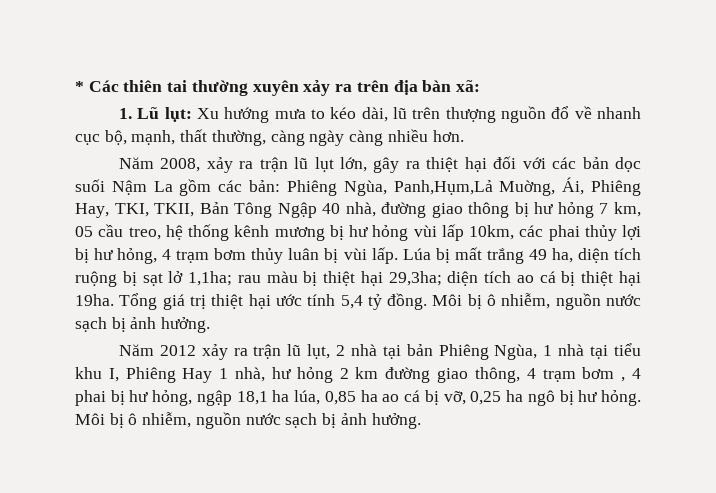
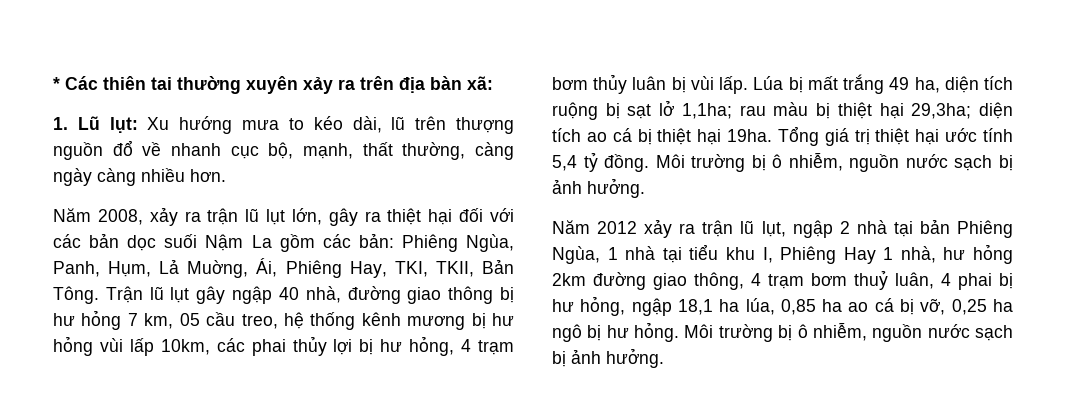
- Phiêng Ngùa, Panh,Hụm,Lả Muờng, Ái, Phiêng Hay, TKI, TKII, Bản Tông Ngập 40 nhà, đường giao thông bị hư hỏng 7 km, 05 cầu treo, hệ thống kênh mương bị hư hỏng vùi lấp 10km, các phai thủy lợi bị hư hỏng, 4 trạm bơm thủy luân bị vùi lấp.
+ Phiêng Ngùa, Panh, Hụm, Lả Muờng, Ái, Phiêng Hay, TKI, TKII, Bản Tông. Trận lũ lụt gây ngập 40 nhà, đường giao thông bị hư hỏng 7 km, 05 cầu treo, hệ thống kênh mương bị hư hỏng vùi lấp 10km, các phai thủy lợi bị hư hỏng, 4 trạm bơm thủy luân bị vùi lấp.
- Tổng giá trị thiệt hại ước tính 5,4 tỷ đồng. Môi bị ô nhiễm, nguồn nước sạch bị ảnh hưởng.
+ Tổng giá trị thiệt hại ước tính 5,4 tỷ đồng. Môi trường bị ô nhiễm, nguồn nước sạch bị ảnh hưởng.
- Năm 2012 xảy ra trận lũ lụt, 2 nhà tại bản Phiêng Ngùa, 1 nhà tại tiểu khu I, Phiêng Hay 1 nhà, hư hỏng 2 km đường giao thông, 4 trạm bơm , 4 phai bị hư hỏng, ngập 18,1 ha lúa, 0,85 ha ao cá bị vỡ, 0,25 ha ngô bị hư hỏng. Môi bị ô nhiễm, nguồn nước sạch bị ảnh hưởng.
+ Năm 2012 xảy ra trận lũ lụt, ngập 2 nhà tại bản Phiêng Ngùa, 1 nhà tại tiểu khu I, Phiêng Hay 1 nhà, hư hỏng 2km đường giao thông, 4 trạm bơm thuỷ luân, 4 phai bị hư hỏng, ngập 18,1 ha lúa, 0,85 ha ao cá bị vỡ, 0,25 ha ngô bị hư hỏng. Môi trường bị ô nhiễm, nguồn nước sạch bị ảnh hưởng.

